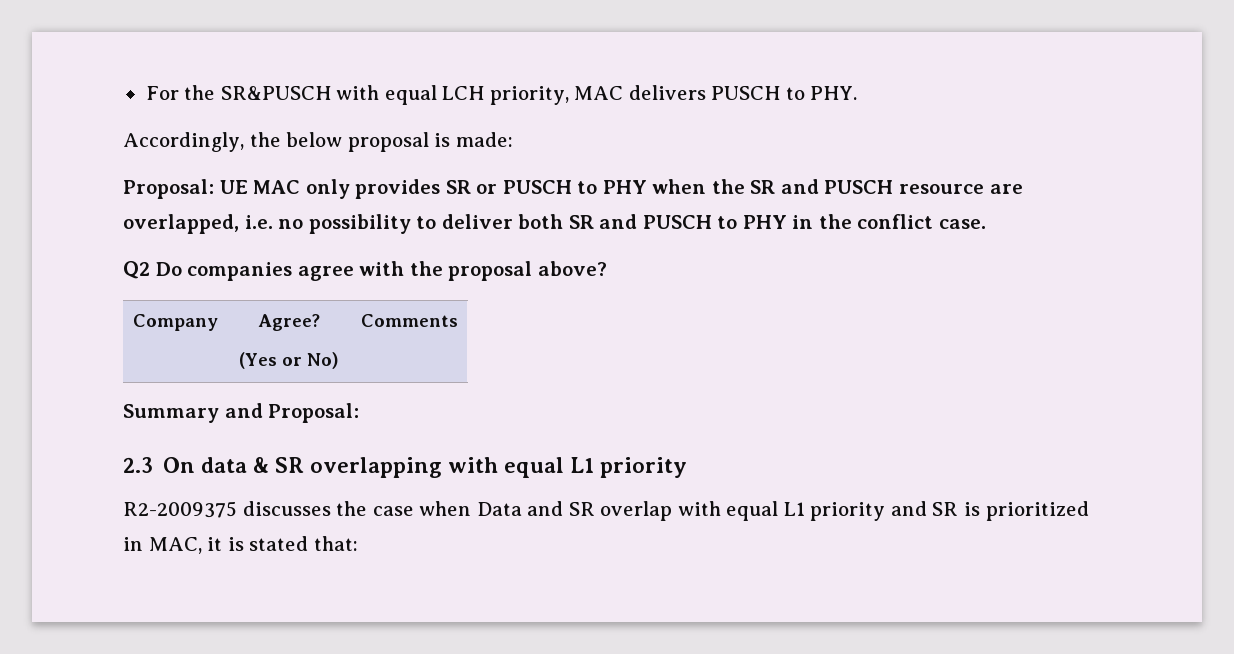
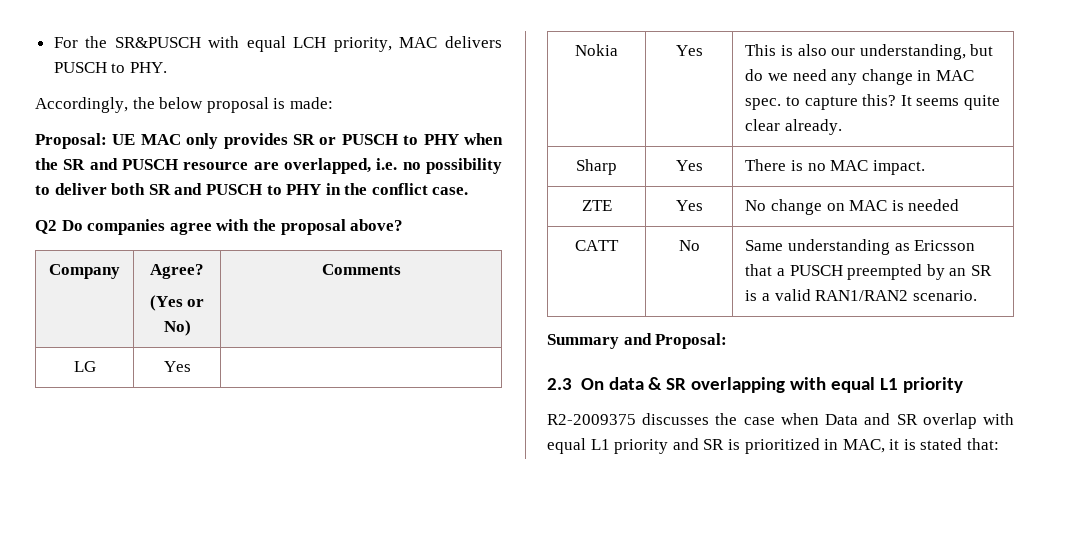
+ LG | Yes |
+ Nokia | Yes | This is also our understanding, but do we need any change in MAC spec. to capture this? It seems quite clear already.
+ Sharp | Yes | There is no MAC impact.
+ ZTE | Yes | No change on MAC is needed
+ CATT | No | Same understanding as Ericsson that a PUSCH preempted by an SR is a valid RAN1/RAN2 scenario.

